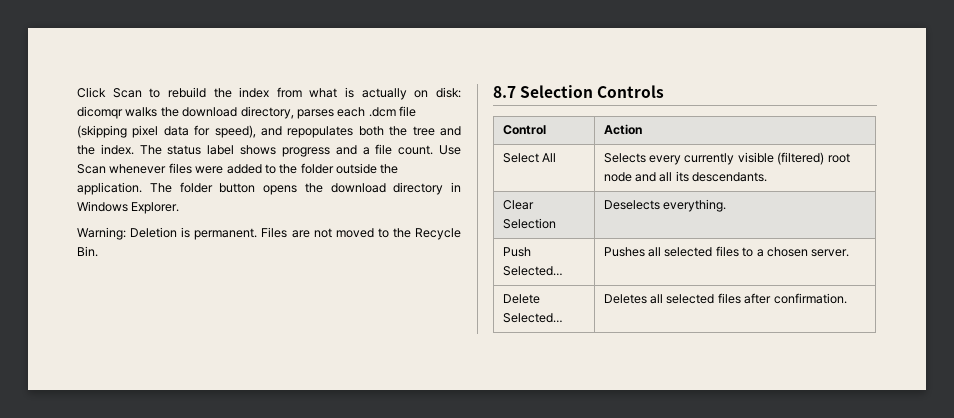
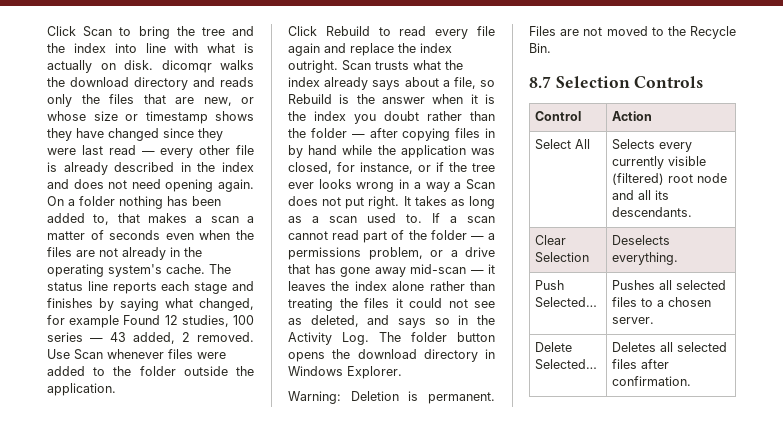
- Click Scan to rebuild the index from what is actually on disk: dicomqr walks the download directory, parses each .dcm file (skipping pixel data for speed), and repopulates both the tree and the index. The status label shows progress and a file count.
+ Click Scan to bring the tree and the index into line with what is actually on disk. dicomqr walks the download directory and reads only the files that are new, or whose size or timestamp shows they have changed since they were last read — every other file is already described in the index and does not need opening again. On a folder nothing has been added to, that makes a scan a matter of seconds even when the files are not already in the operating system's cache. The status line reports each stage and finishes by saying what changed, for example Found 12 studies, 100 series — 43 added, 2 removed.
- Use Scan whenever files were added to the folder outside the application. The folder button opens the download directory in Windows Explorer.
+ Use Scan whenever files were added to the folder outside the application.
+ Click Rebuild to read every file again and replace the index outright. Scan trusts what the index already says about a file, so Rebuild is the answer when it is the index you doubt rather than the folder — after copying files in by hand while the application was closed, for instance, or if the tree ever looks wrong in a way a Scan does not put right. It takes as long as a scan used to. If a scan cannot read part of the folder — a permissions problem, or a drive that has gone away mid-scan — it leaves the index alone rather than treating the files it could not see as deleted, and says so in the Activity Log. The folder button opens the download directory in Windows Explorer.

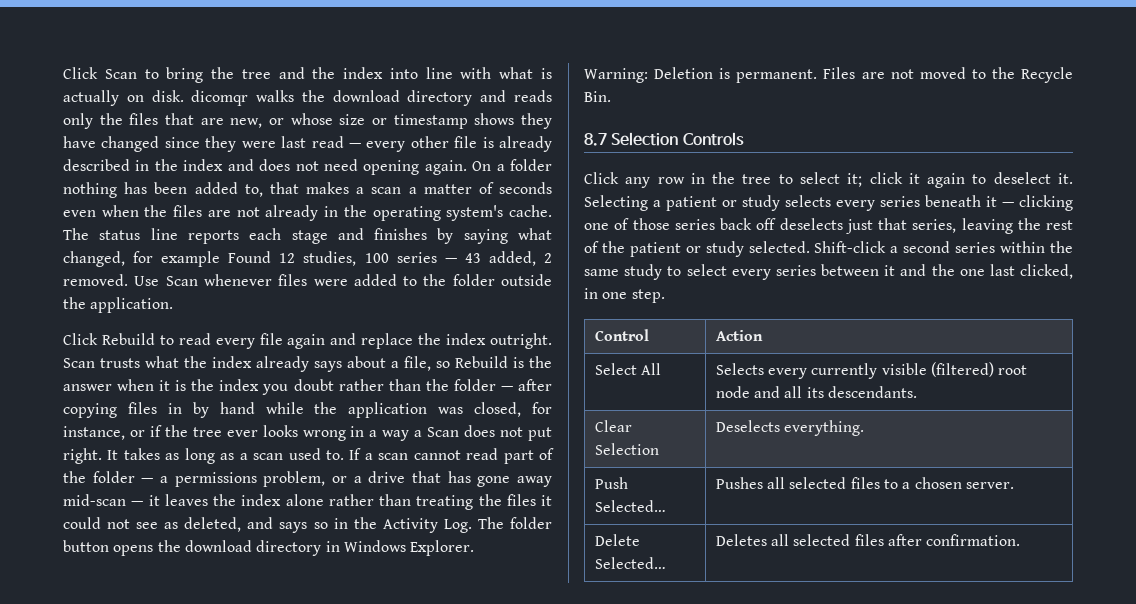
+ Click any row in the tree to select it; click it again to deselect it. Selecting a patient or study selects every series beneath it — clicking one of those series back off deselects just that series, leaving the rest of the patient or study selected. Shift-click a second series within the same study to select every series between it and the one last clicked, in one step.

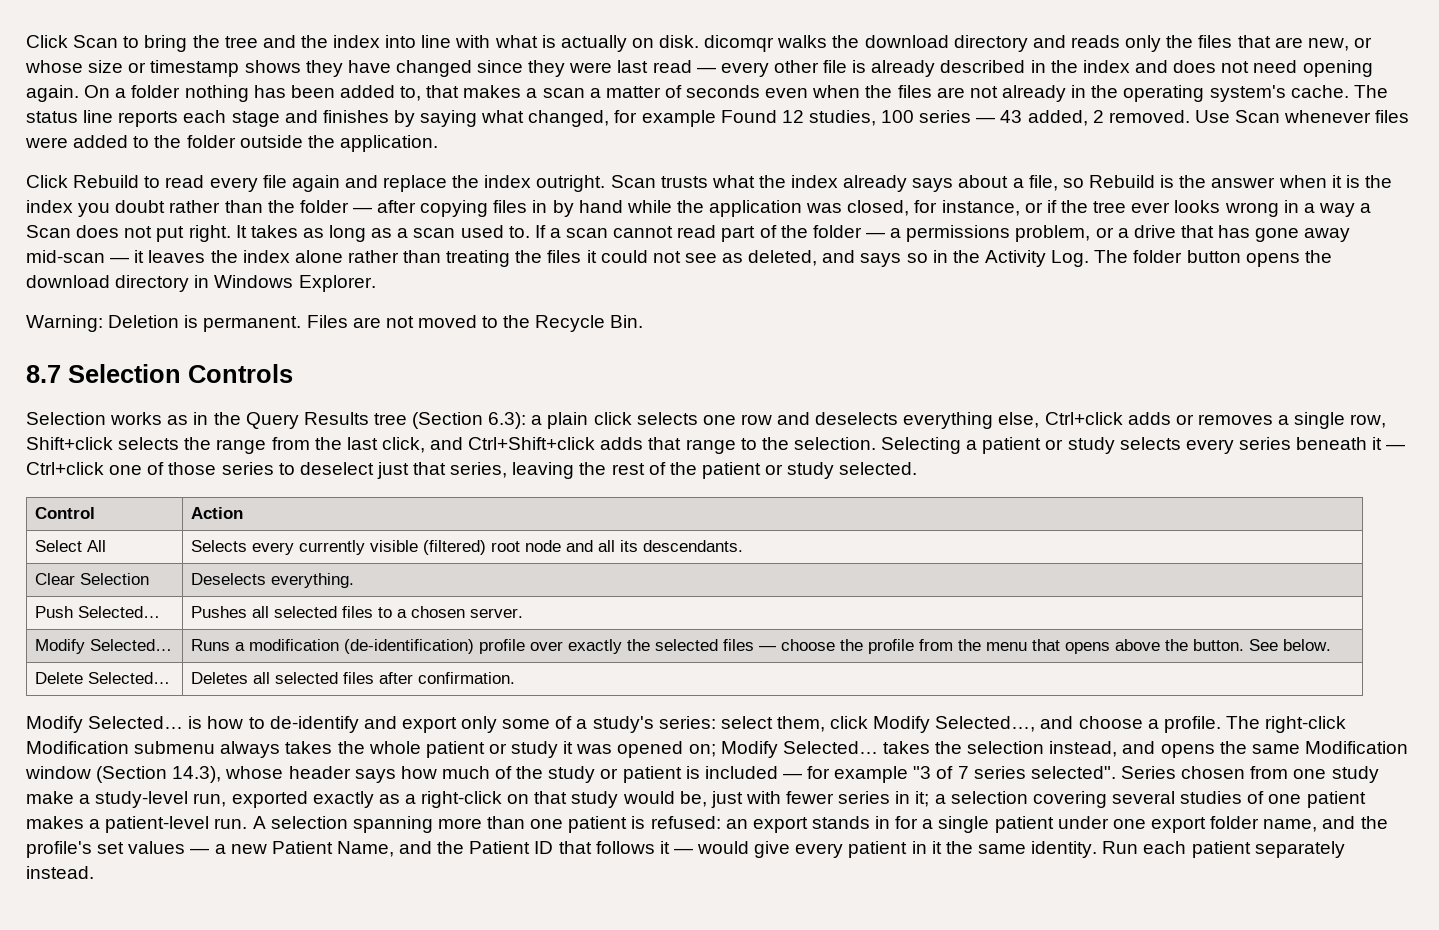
- Click any row in the tree to select it; click it again to deselect it.
+ Selection works as in the Query Results tree (Section 6.3): a plain click selects one row and deselects everything else, Ctrl+click adds or removes a single row, Shift+click selects the range from the last click, and Ctrl+Shift+click adds that range to the selection.
- Selecting a patient or study selects every series beneath it — clicking one of those series back off deselects just that series, leaving the rest of the patient or study selected. Shift-click a second series within the same study to select every series between it and the one last clicked, in one step.
+ Selecting a patient or study selects every series beneath it — Ctrl+click one of those series to deselect just that series, leaving the rest of the patient or study selected.
+ Modify Selected… | Runs a modification (de-identification) profile over exactly the selected files — choose the profile from the menu that opens above the button. See below.
+ Modify Selected… is how to de-identify and export only some of a study's series: select them, click Modify Selected…, and choose a profile. The right-click Modification submenu always takes the whole patient or study it was opened on; Modify Selected… takes the selection instead, and opens the same Modification window (Section 14.3), whose header says how much of the study or patient is included — for example "3 of 7 series selected". Series chosen from one study make a study-level run, exported exactly as a right-click on that study would be, just with fewer series in it; a selection covering several studies of one patient makes a patient-level run. A selection spanning more than one patient is refused: an export stands in for a single patient under one export folder name, and the profile's set values — a new Patient Name, and the Patient ID that follows it — would give every patient in it the same identity. Run each patient separately instead.

